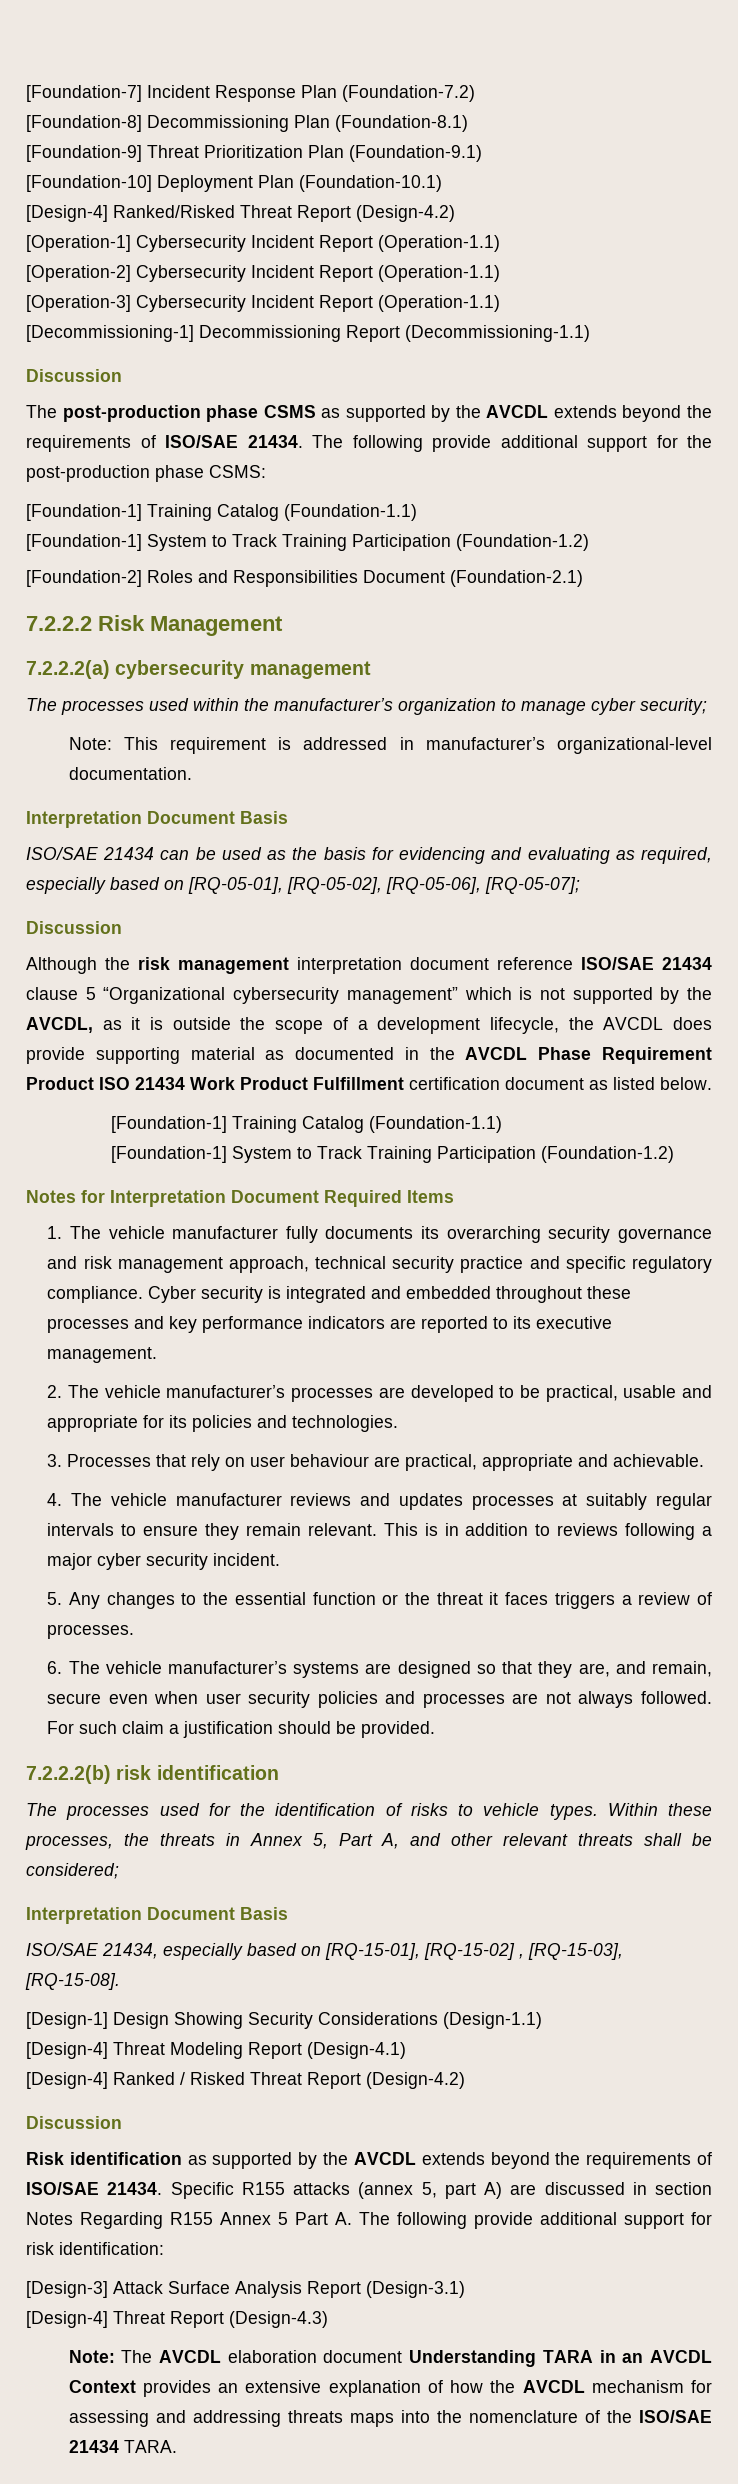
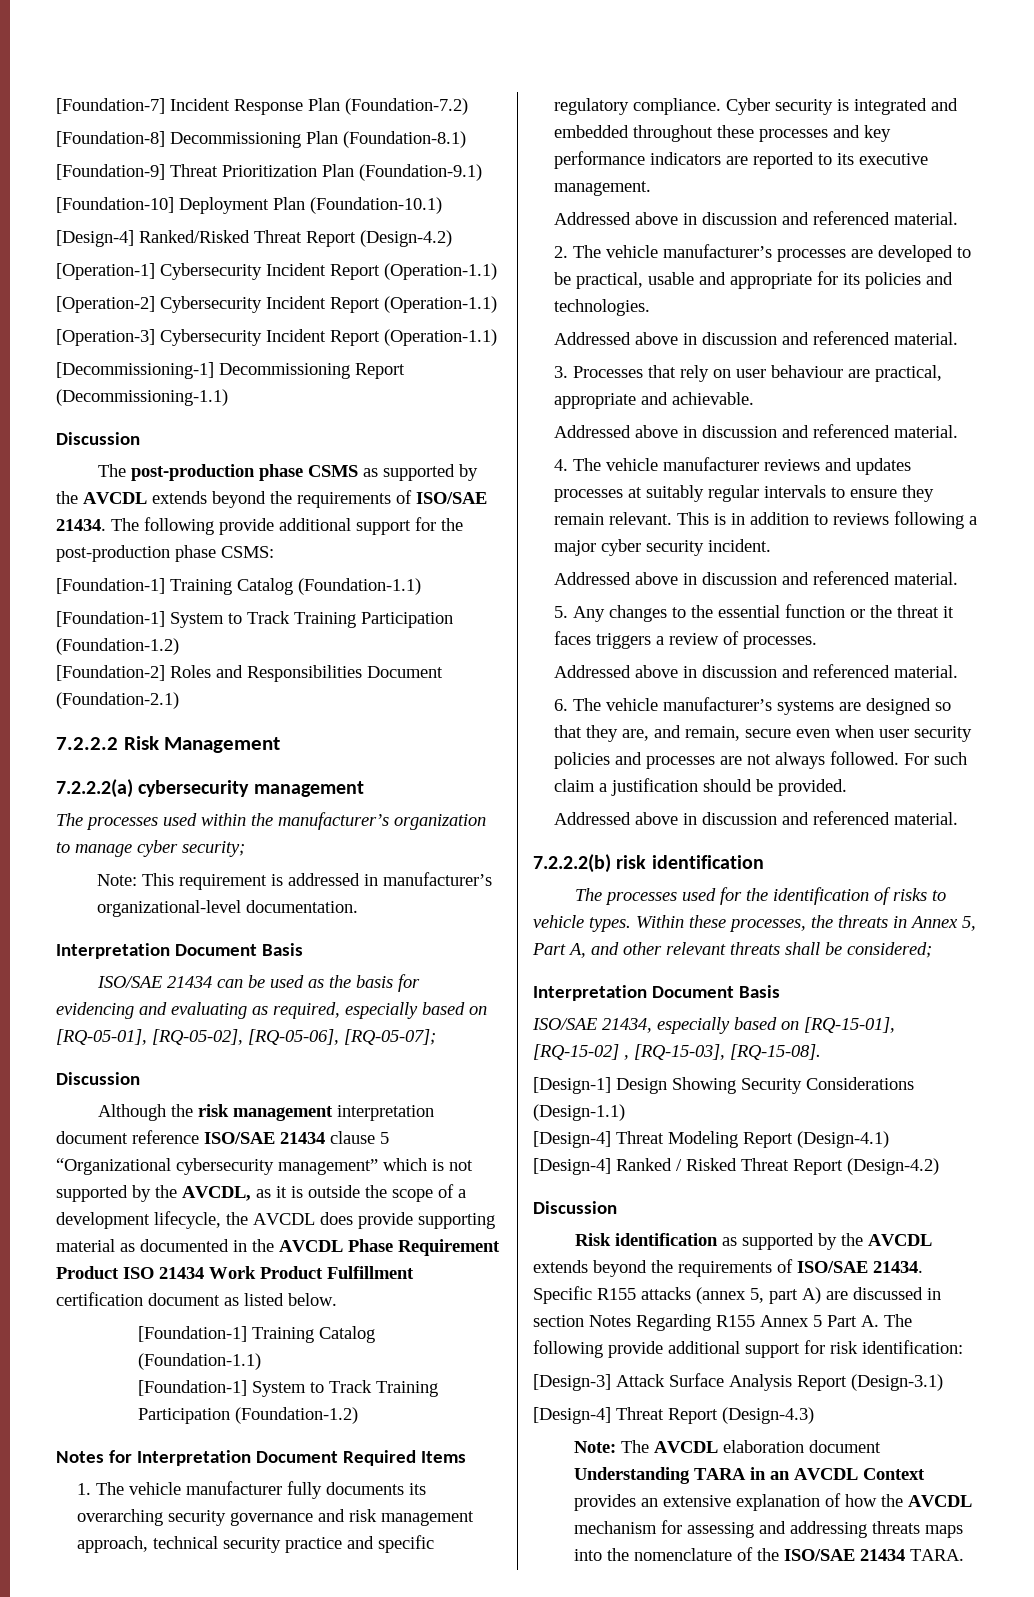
  Cyber security is integrated and embedded throughout these processes and key performance indicators are reported to its executive management.
+ Addressed above in discussion and referenced material.
  2. The vehicle manufacturer’s processes are developed to be practical, usable and appropriate for its policies and technologies.
+ Addressed above in discussion and referenced material.
  3. Processes that rely on user behaviour are practical, appropriate and achievable.
+ Addressed above in discussion and referenced material.
  This is in addition to reviews following a major cyber security incident.
+ Addressed above in discussion and referenced material.
  5. Any changes to the essential function or the threat it faces triggers a review of processes.
+ Addressed above in discussion and referenced material.
  For such claim a justification should be provided.
+ Addressed above in discussion and referenced material.

